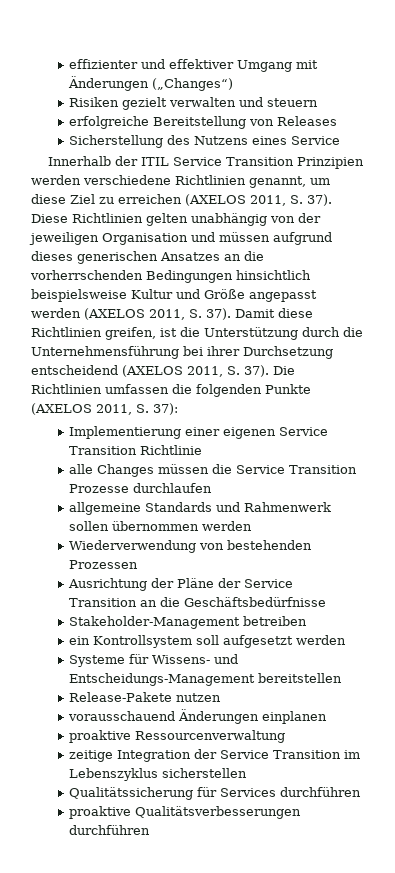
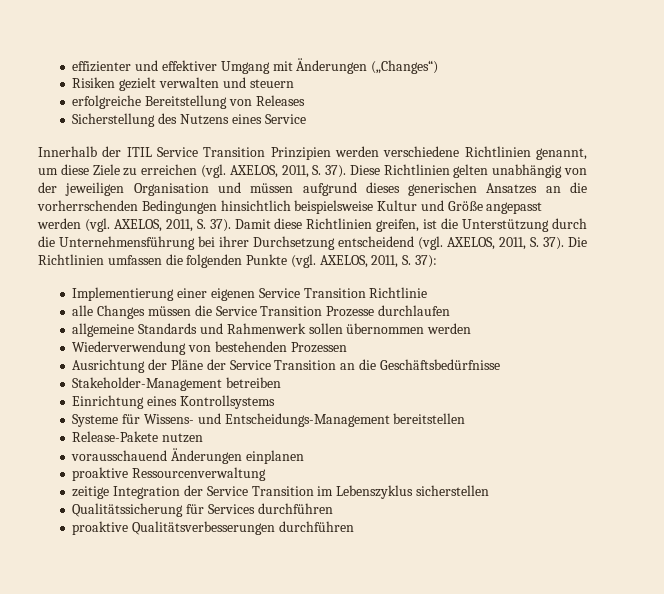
- Innerhalb der ITIL Service Transition Prinzipien werden verschiedene Richtlinien genannt, um diese Ziel zu erreichen (AXELOS 2011, S. 37).
+ Innerhalb der ITIL Service Transition Prinzipien werden verschiedene Richtlinien genannt, um diese Ziele zu erreichen (vgl. AXELOS, 2011, S. 37).
- Diese Richtlinien gelten unabhängig von der jeweiligen Organisation und müssen aufgrund dieses generischen Ansatzes an die vorherrschenden Bedingungen hinsichtlich beispielsweise Kultur und Größe angepasst werden (AXELOS 2011, S. 37).
+ Diese Richtlinien gelten unabhängig von der jeweiligen Organisation und müssen aufgrund dieses generischen Ansatzes an die vorherrschenden Bedingungen hinsichtlich beispielsweise Kultur und Größe angepasst werden (vgl. AXELOS, 2011, S. 37).
- Damit diese Richtlinien greifen, ist die Unterstützung durch die Unternehmensführung bei ihrer Durchsetzung entscheidend (AXELOS 2011, S. 37).
+ Damit diese Richtlinien greifen, ist die Unterstützung durch die Unternehmensführung bei ihrer Durchsetzung entscheidend (vgl. AXELOS, 2011, S. 37).
- Die Richtlinien umfassen die folgenden Punkte (AXELOS 2011, S. 37):
+ Die Richtlinien umfassen die folgenden Punkte (vgl. AXELOS, 2011, S. 37):
- ein Kontrollsystem soll aufgesetzt werden
+ Einrichtung eines Kontrollsystems

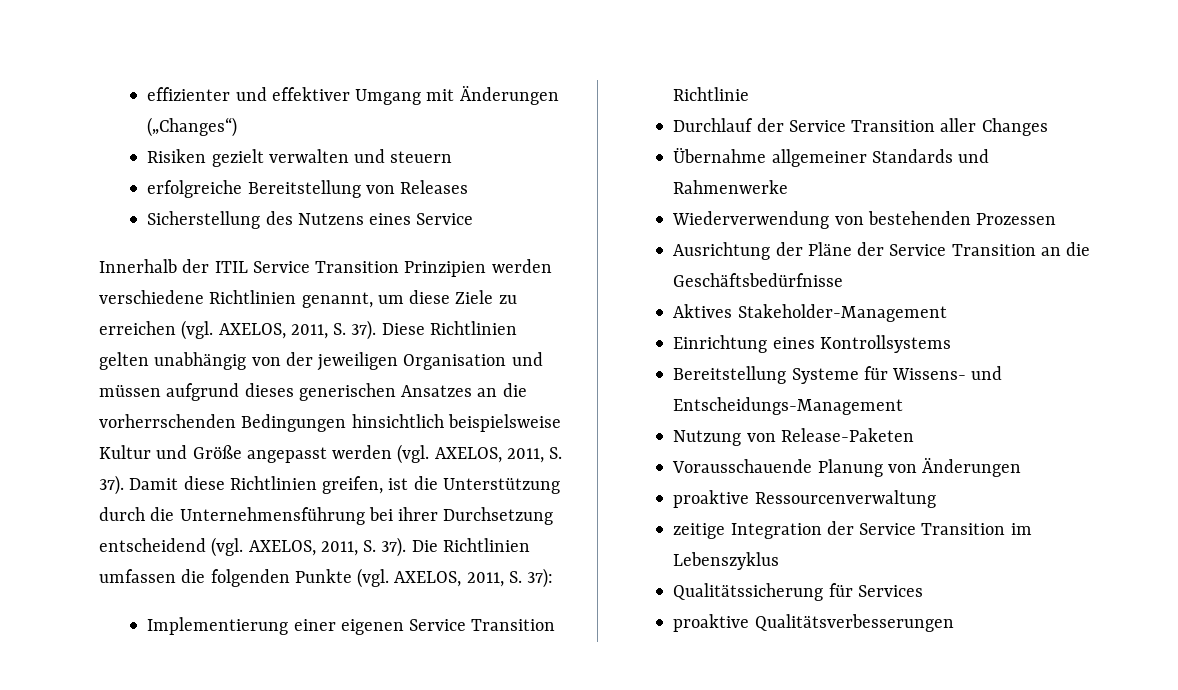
- alle Changes müssen die Service Transition Prozesse durchlaufen
- allgemeine Standards und Rahmenwerk sollen übernommen werden
+ Durchlauf der Service Transition aller Changes
+ Übernahme allgemeiner Standards und Rahmenwerke
- Stakeholder-Management betreiben
+ Aktives Stakeholder-Management
- Systeme für Wissens- und Entscheidungs-Management bereitstellen
- Release-Pakete nutzen
- vorausschauend Änderungen einplanen
+ Bereitstellung Systeme für Wissens- und Entscheidungs-Management
+ Nutzung von Release-Paketen
+ Vorausschauende Planung von Änderungen
- zeitige Integration der Service Transition im Lebenszyklus sicherstellen
+ zeitige Integration der Service Transition im Lebenszyklus
- Qualitätssicherung für Services durchführen
+ Qualitätssicherung für Services
- proaktive Qualitätsverbesserungen durchführen
+ proaktive Qualitätsverbesserungen

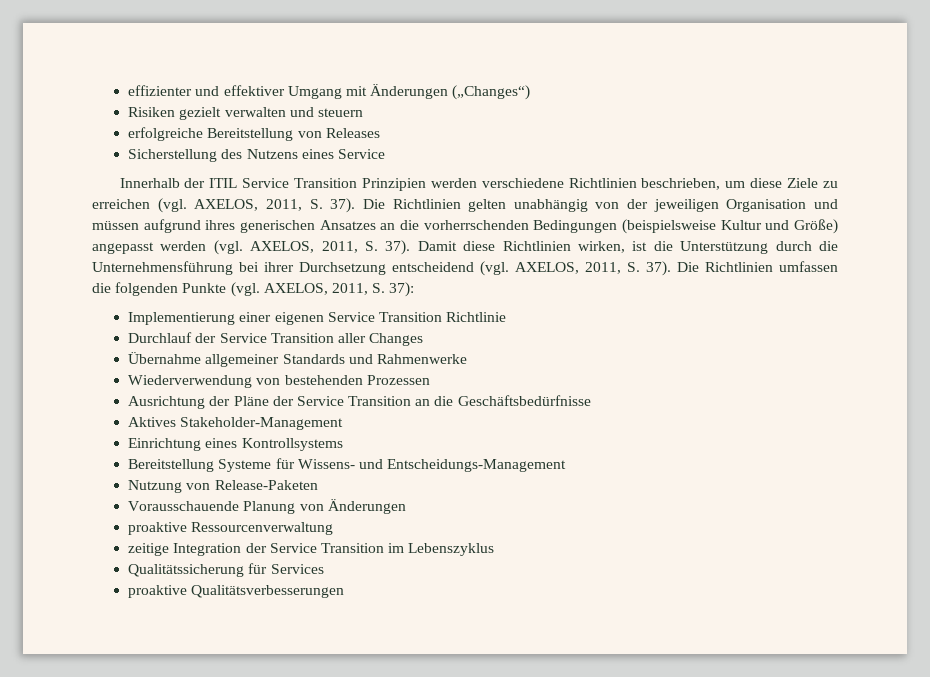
- Innerhalb der ITIL Service Transition Prinzipien werden verschiedene Richtlinien genannt, um diese Ziele zu erreichen (vgl. AXELOS, 2011, S. 37).
+ Innerhalb der ITIL Service Transition Prinzipien werden verschiedene Richtlinien beschrieben, um diese Ziele zu erreichen (vgl. AXELOS, 2011, S. 37).
- Diese Richtlinien gelten unabhängig von der jeweiligen Organisation und müssen aufgrund dieses generischen Ansatzes an die vorherrschenden Bedingungen hinsichtlich beispielsweise Kultur und Größe angepasst werden (vgl. AXELOS, 2011, S. 37).
+ Die Richtlinien gelten unabhängig von der jeweiligen Organisation und müssen aufgrund ihres generischen Ansatzes an die vorherrschenden Bedingungen (beispielsweise Kultur und Größe) angepasst werden (vgl. AXELOS, 2011, S. 37).
- Damit diese Richtlinien greifen, ist die Unterstützung durch die Unternehmensführung bei ihrer Durchsetzung entscheidend (vgl. AXELOS, 2011, S. 37).
+ Damit diese Richtlinien wirken, ist die Unterstützung durch die Unternehmensführung bei ihrer Durchsetzung entscheidend (vgl. AXELOS, 2011, S. 37).

